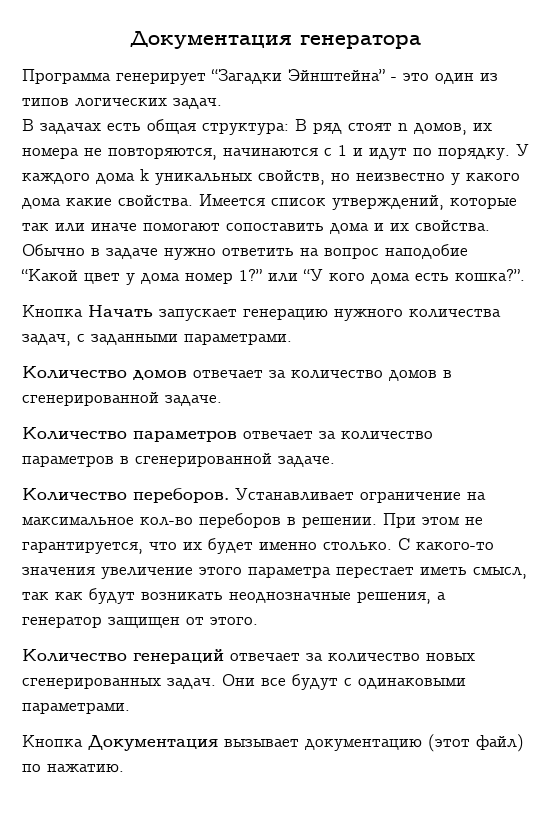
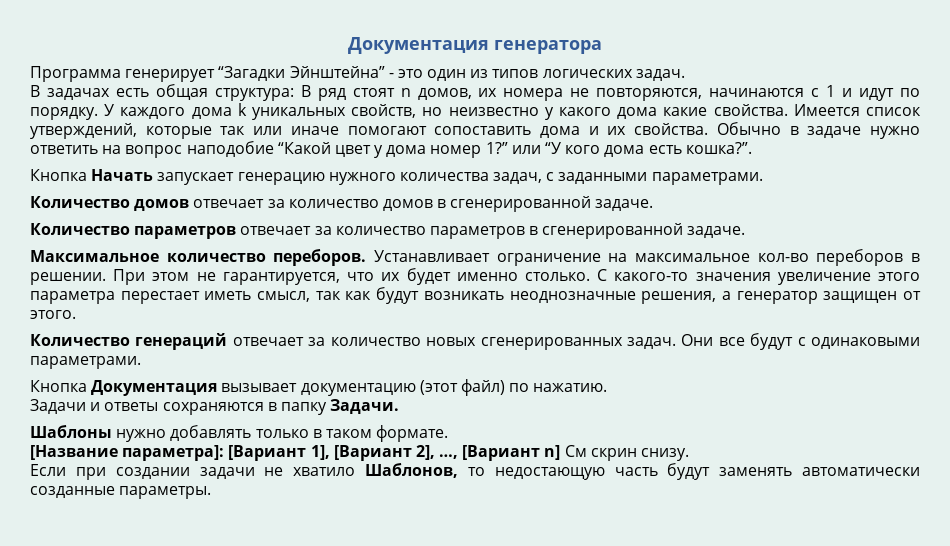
- Количество переборов.
+ Максимальное количество переборов.
+ Задачи и ответы сохраняются в папку Задачи.
+ Шаблоны нужно добавлять только в таком формате.
+ [Название параметра]: [Вариант 1], [Вариант 2], …, [Вариант n] См скрин снизу.
+ Если при создании задачи не хватило Шаблонов, то недостающую часть будут заменять автоматически созданные параметры.

